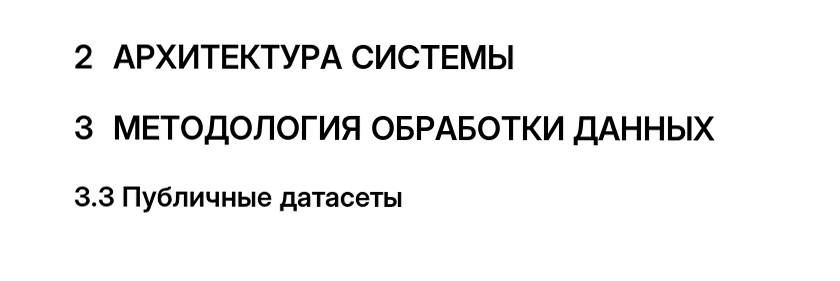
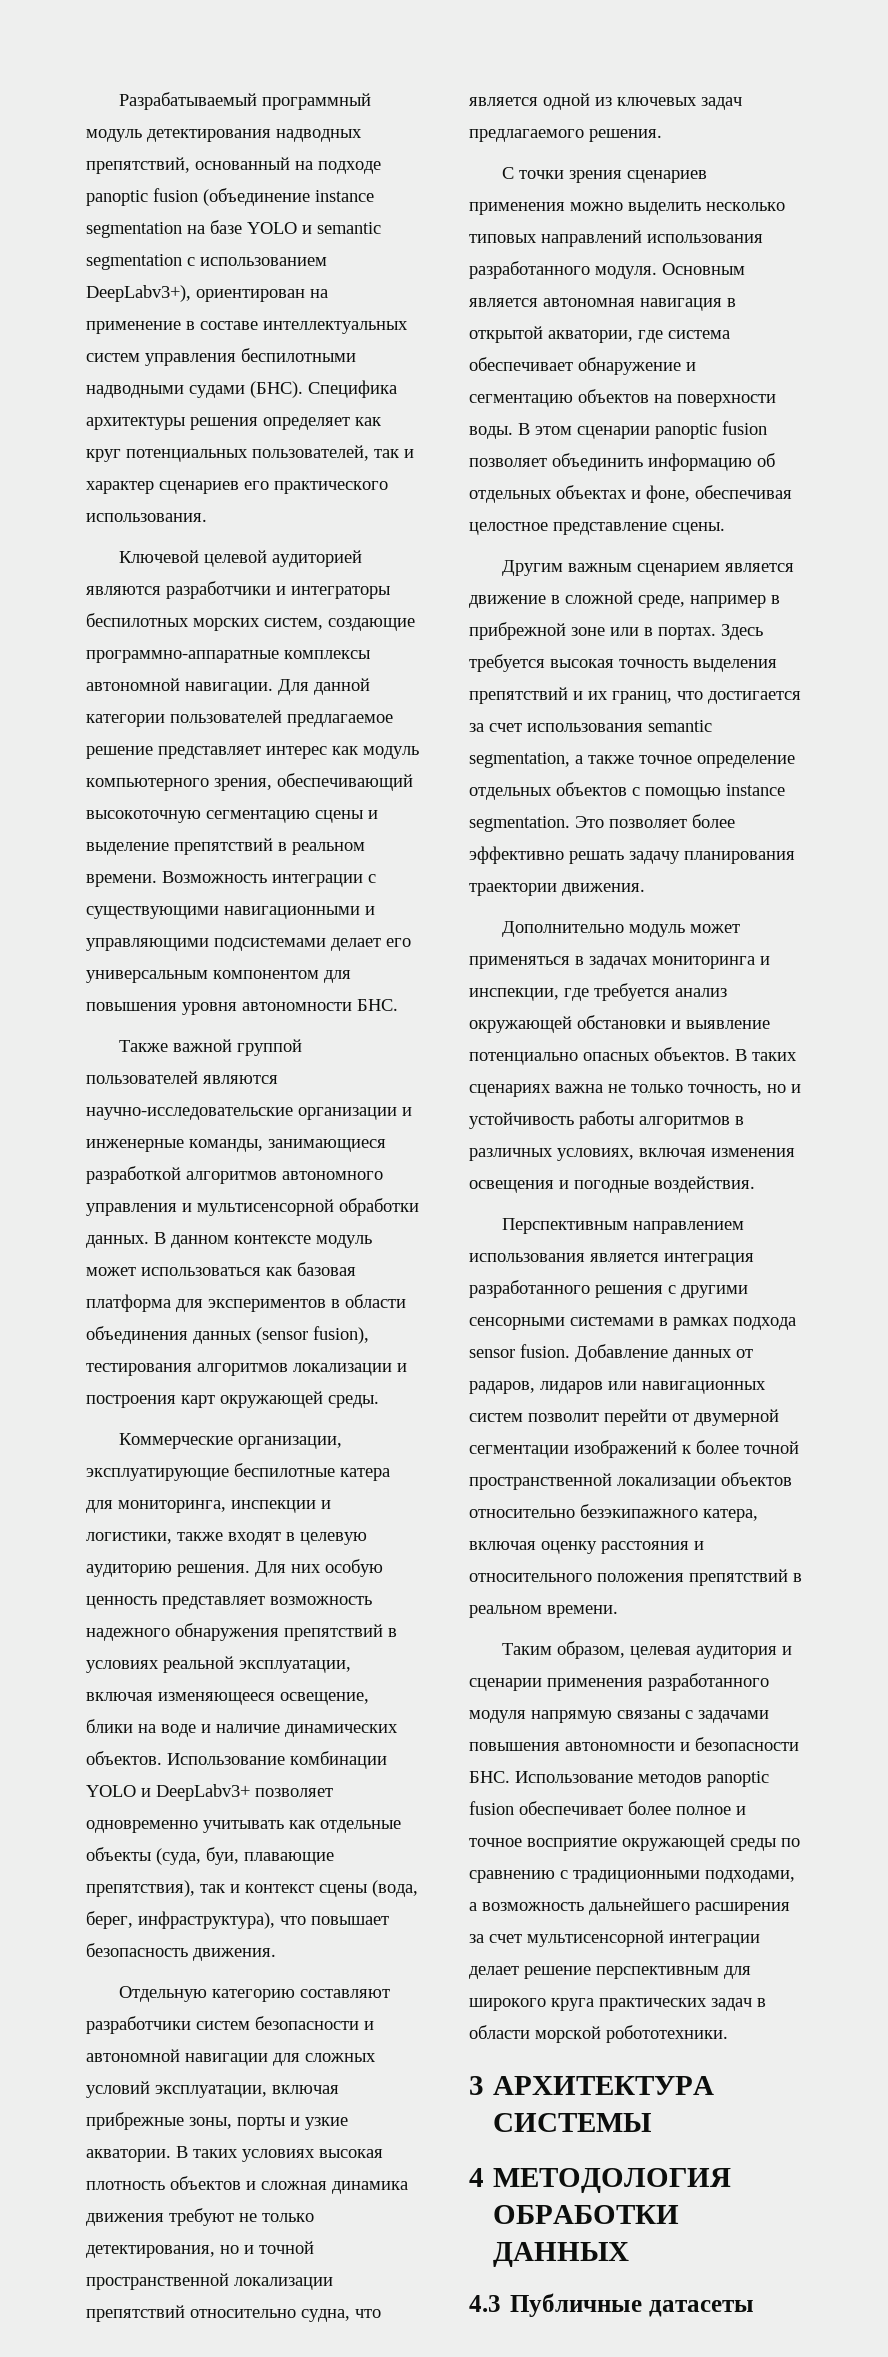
- 2 АРХИТЕКТУРА СИСТЕМЫ
+ Разрабатываемый программный модуль детектирования надводных препятствий, основанный на подходе panoptic fusion (объединение instance segmentation на базе YOLO и semantic segmentation с использованием DeepLabv3+), ориентирован на применение в составе интеллектуальных систем управления беспилотными надводными судами (БНС). Специфика архитектуры решения определяет как круг потенциальных пользователей, так и характер сценариев его практического использования.
+ Ключевой целевой аудиторией являются разработчики и интеграторы беспилотных морских систем, создающие программно-аппаратные комплексы автономной навигации. Для данной категории пользователей предлагаемое решение представляет интерес как модуль компьютерного зрения, обеспечивающий высокоточную сегментацию сцены и выделение препятствий в реальном времени. Возможность интеграции с существующими навигационными и управляющими подсистемами делает его универсальным компонентом для повышения уровня автономности БНС.
+ Также важной группой пользователей являются научно-исследовательские организации и инженерные команды, занимающиеся разработкой алгоритмов автономного управления и мультисенсорной обработки данных. В данном контексте модуль может использоваться как базовая платформа для экспериментов в области объединения данных (sensor fusion), тестирования алгоритмов локализации и построения карт окружающей среды.
+ Коммерческие организации, эксплуатирующие беспилотные катера для мониторинга, инспекции и логистики, также входят в целевую аудиторию решения. Для них особую ценность представляет возможность надежного обнаружения препятствий в условиях реальной эксплуатации, включая изменяющееся освещение, блики на воде и наличие динамических объектов. Использование комбинации YOLO и DeepLabv3+ позволяет одновременно учитывать как отдельные объекты (суда, буи, плавающие препятствия), так и контекст сцены (вода, берег, инфраструктура), что повышает безопасность движения.
+ Отдельную категорию составляют разработчики систем безопасности и автономной навигации для сложных условий эксплуатации, включая прибрежные зоны, порты и узкие акватории. В таких условиях высокая плотность объектов и сложная динамика движения требуют не только детектирования, но и точной пространственной локализации препятствий относительно судна, что является одной из ключевых задач предлагаемого решения.
+ С точки зрения сценариев применения можно выделить несколько типовых направлений использования разработанного модуля. Основным является автономная навигация в открытой акватории, где система обеспечивает обнаружение и сегментацию объектов на поверхности воды. В этом сценарии panoptic fusion позволяет объединить информацию об отдельных объектах и фоне, обеспечивая целостное представление сцены.
+ Другим важным сценарием является движение в сложной среде, например в прибрежной зоне или в портах. Здесь требуется высокая точность выделения препятствий и их границ, что достигается за счет использования semantic segmentation, а также точное определение отдельных объектов с помощью instance segmentation. Это позволяет более эффективно решать задачу планирования траектории движения.
+ Дополнительно модуль может применяться в задачах мониторинга и инспекции, где требуется анализ окружающей обстановки и выявление потенциально опасных объектов. В таких сценариях важна не только точность, но и устойчивость работы алгоритмов в различных условиях, включая изменения освещения и погодные воздействия.
+ Перспективным направлением использования является интеграция разработанного решения с другими сенсорными системами в рамках подхода sensor fusion. Добавление данных от радаров, лидаров или навигационных систем позволит перейти от двумерной сегментации изображений к более точной пространственной локализации объектов относительно безэкипажного катера, включая оценку расстояния и относительного положения препятствий в реальном времени.
+ Таким образом, целевая аудитория и сценарии применения разработанного модуля напрямую связаны с задачами повышения автономности и безопасности БНС. Использование методов panoptic fusion обеспечивает более полное и точное восприятие окружающей среды по сравнению с традиционными подходами, а возможность дальнейшего расширения за счет мультисенсорной интеграции делает решение перспективным для широкого круга практических задач в области морской робототехники.
+ 3 АРХИТЕКТУРА СИСТЕМЫ
- 3 МЕТОДОЛОГИЯ ОБРАБОТКИ ДАННЫХ
+ 4 МЕТОДОЛОГИЯ ОБРАБОТКИ ДАННЫХ
- 3.3 Публичные датасеты
+ 4.3 Публичные датасеты

